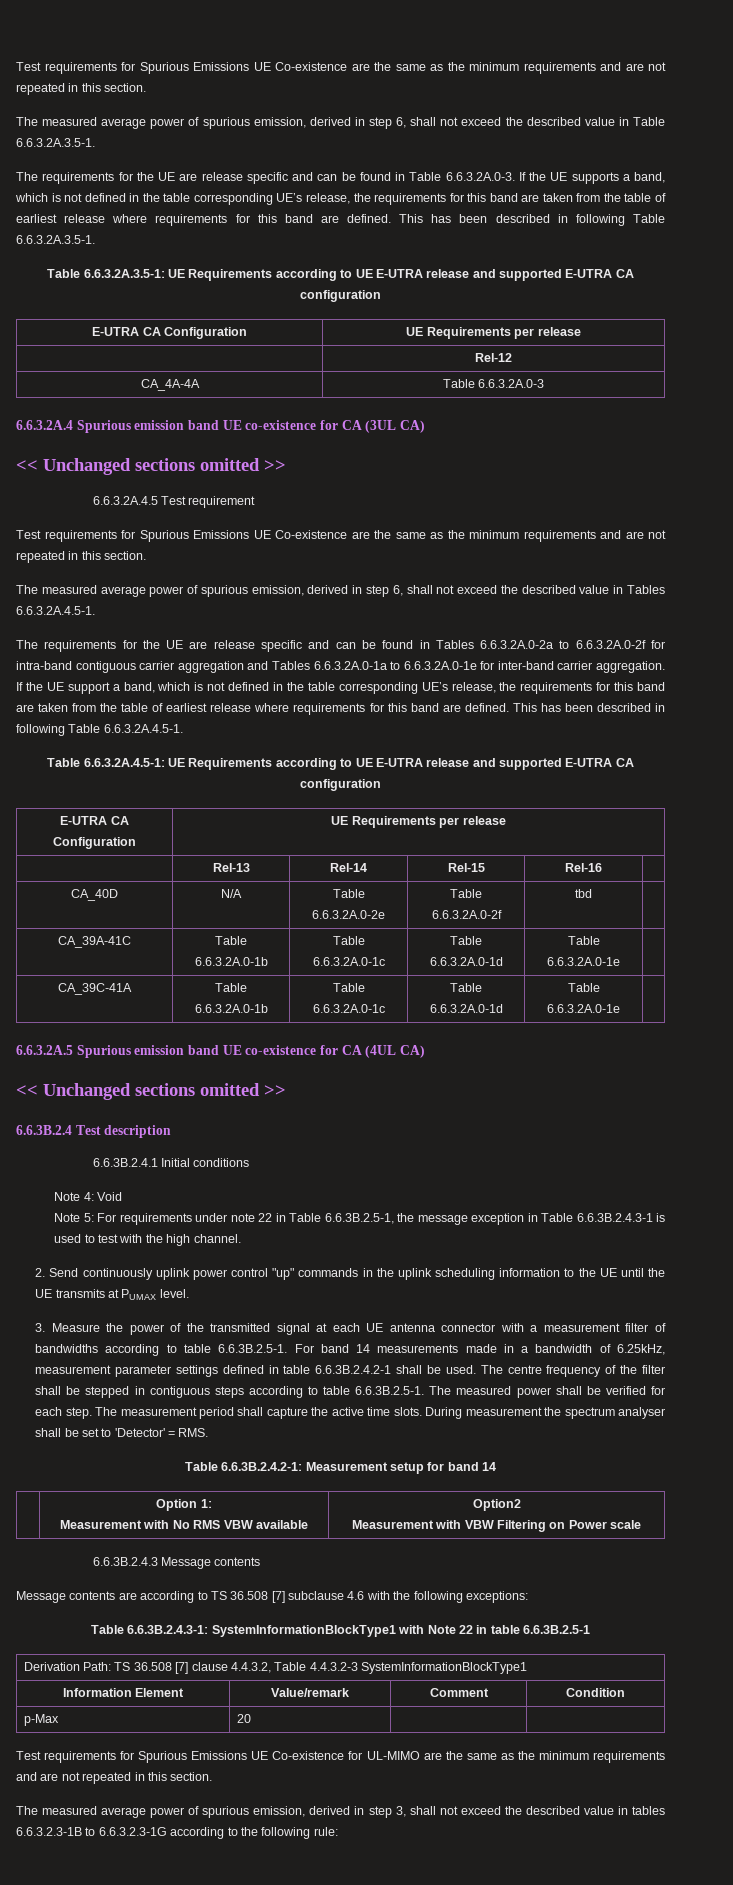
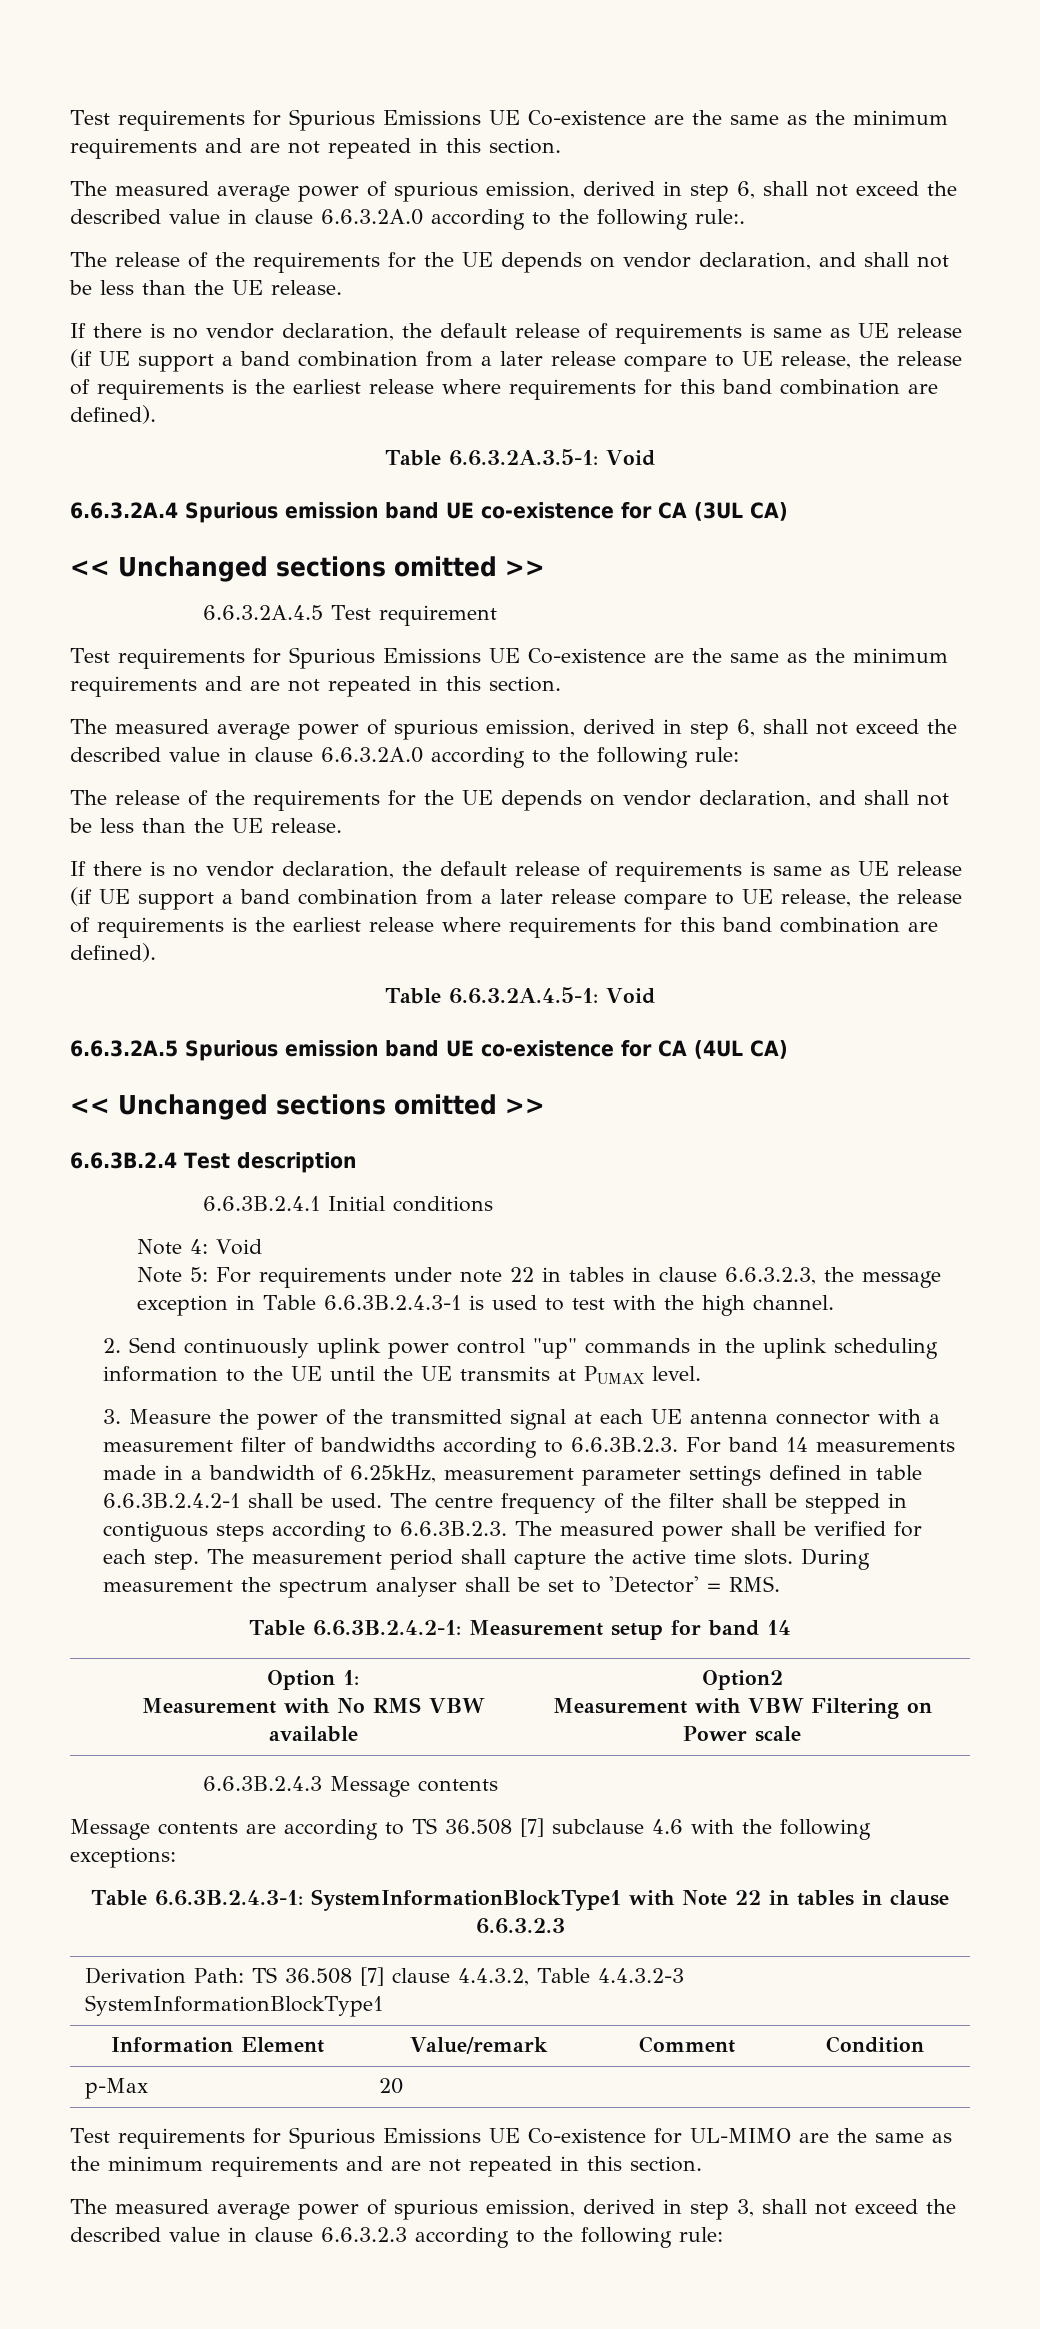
- The measured average power of spurious emission, derived in step 6, shall not exceed the described value in Table 6.6.3.2A.3.5-1.
- The requirements for the UE are release specific and can be found in Table 6.6.3.2A.0-3. If the UE supports a band, which is not defined in the table corresponding UE’s release, the requirements for this band are taken from the table of earliest release where requirements for this band are defined. This has been described in following Table 6.6.3.2A.3.5-1.
- Table 6.6.3.2A.3.5-1: UE Requirements according to UE E-UTRA release and supported E-UTRA CA configuration
- E-UTRA CA Configuration | UE Requirements per release
- | Rel-12
- CA_4A-4A | Table 6.6.3.2A.0-3
+ The measured average power of spurious emission, derived in step 6, shall not exceed the described value in clause 6.6.3.2A.0 according to the following rule:.
+ The release of the requirements for the UE depends on vendor declaration, and shall not be less than the UE release.
+ If there is no vendor declaration, the default release of requirements is same as UE release (if UE support a band combination from a later release compare to UE release, the release of requirements is the earliest release where requirements for this band combination are defined).
+ Table 6.6.3.2A.3.5-1: Void
- The measured average power of spurious emission, derived in step 6, shall not exceed the described value in Tables 6.6.3.2A.4.5-1.
- The requirements for the UE are release specific and can be found in Tables 6.6.3.2A.0-2a to 6.6.3.2A.0-2f for intra-band contiguous carrier aggregation and Tables 6.6.3.2A.0-1a to 6.6.3.2A.0-1e for inter-band carrier aggregation. If the UE support a band, which is not defined in the table corresponding UE’s release, the requirements for this band are taken from the table of earliest release where requirements for this band are defined. This has been described in following Table 6.6.3.2A.4.5-1.
- Table 6.6.3.2A.4.5-1: UE Requirements according to UE E-UTRA release and supported E-UTRA CA configuration
- E-UTRA CA Configuration | UE Requirements per release
- | Rel-13 | Rel-14 | Rel-15 | Rel-16 |
- CA_40D | N/A | Table 6.6.3.2A.0-2e | Table 6.6.3.2A.0-2f | tbd |
- CA_39A-41C | Table 6.6.3.2A.0-1b | Table 6.6.3.2A.0-1c | Table 6.6.3.2A.0-1d | Table 6.6.3.2A.0-1e |
- CA_39C-41A | Table 6.6.3.2A.0-1b | Table 6.6.3.2A.0-1c | Table 6.6.3.2A.0-1d | Table 6.6.3.2A.0-1e |
+ The measured average power of spurious emission, derived in step 6, shall not exceed the described value in clause 6.6.3.2A.0 according to the following rule:
+ The release of the requirements for the UE depends on vendor declaration, and shall not be less than the UE release.
+ If there is no vendor declaration, the default release of requirements is same as UE release (if UE support a band combination from a later release compare to UE release, the release of requirements is the earliest release where requirements for this band combination are defined).
+ Table 6.6.3.2A.4.5-1: Void
- Note 5: For requirements under note 22 in Table 6.6.3B.2.5-1, the message exception in Table 6.6.3B.2.4.3-1 is used to test with the high channel.
+ Note 5: For requirements under note 22 in tables in clause 6.6.3.2.3, the message exception in Table 6.6.3B.2.4.3-1 is used to test with the high channel.
- 3. Measure the power of the transmitted signal at each UE antenna connector with a measurement filter of bandwidths according to table 6.6.3B.2.5-1. For band 14 measurements made in a bandwidth of 6.25kHz, measurement parameter settings defined in table 6.6.3B.2.4.2-1 shall be used.
+ 3. Measure the power of the transmitted signal at each UE antenna connector with a measurement filter of bandwidths according to 6.6.3B.2.3. For band 14 measurements made in a bandwidth of 6.25kHz, measurement parameter settings defined in table 6.6.3B.2.4.2-1 shall be used.
- The centre frequency of the filter shall be stepped in contiguous steps according to table 6.6.3B.2.5-1. The measured power shall be verified for each step.
+ The centre frequency of the filter shall be stepped in contiguous steps according to 6.6.3B.2.3. The measured power shall be verified for each step.
- Table 6.6.3B.2.4.3-1: SystemInformationBlockType1 with Note 22 in table 6.6.3B.2.5-1
+ Table 6.6.3B.2.4.3-1: SystemInformationBlockType1 with Note 22 in tables in clause 6.6.3.2.3
- The measured average power of spurious emission, derived in step 3, shall not exceed the described value in tables 6.6.3.2.3-1B to 6.6.3.2.3-1G according to the following rule:
+ The measured average power of spurious emission, derived in step 3, shall not exceed the described value in clause 6.6.3.2.3 according to the following rule:

